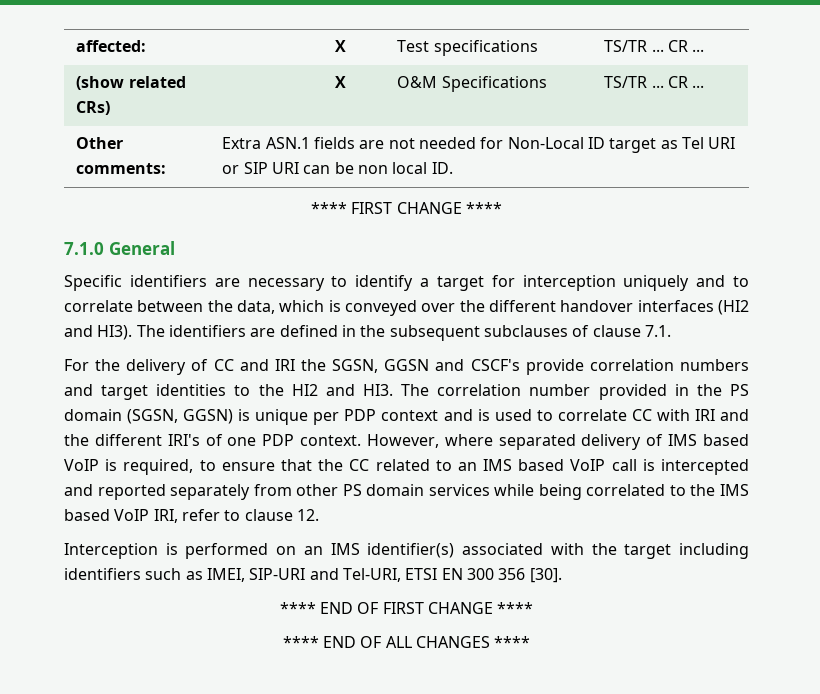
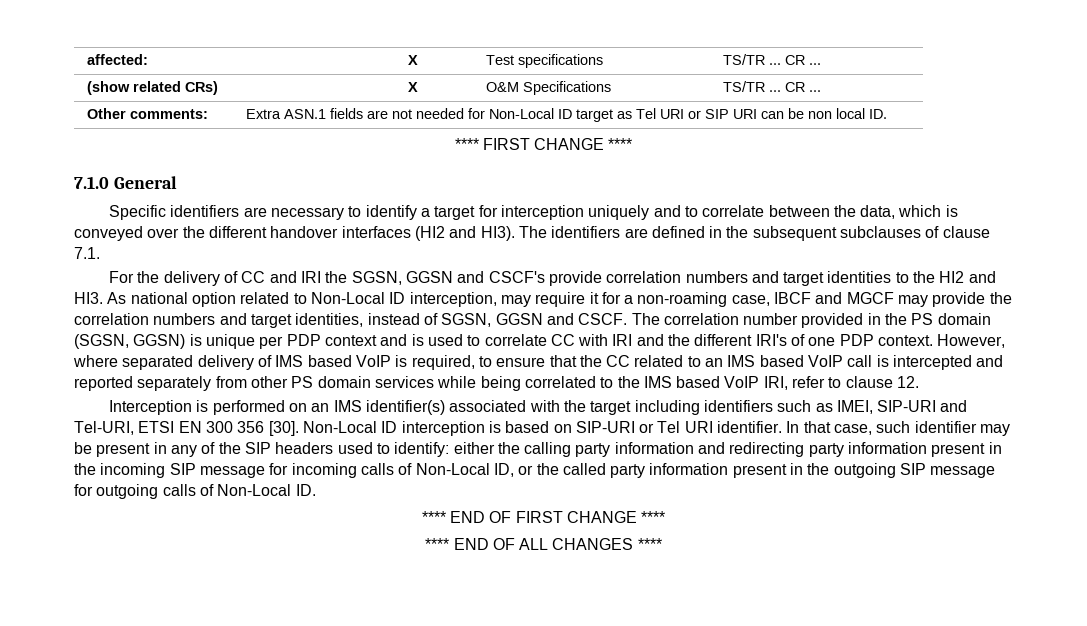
- For the delivery of CC and IRI the SGSN, GGSN and CSCF's provide correlation numbers and target identities to the HI2 and HI3. The correlation number provided in the PS domain (SGSN, GGSN) is unique per PDP context and is used to correlate CC with IRI and the different IRI's of one PDP context.
+ For the delivery of CC and IRI the SGSN, GGSN and CSCF's provide correlation numbers and target identities to the HI2 and HI3. As national option related to Non-Local ID interception, may require it for a non-roaming case, IBCF and MGCF may provide the correlation numbers and target identities, instead of SGSN, GGSN and CSCF. The correlation number provided in the PS domain (SGSN, GGSN) is unique per PDP context and is used to correlate CC with IRI and the different IRI's of one PDP context.
+ Non-Local ID interception is based on SIP-URI or Tel URI identifier. In that case, such identifier may be present in any of the SIP headers used to identify: either the calling party information and redirecting party information present in the incoming SIP message for incoming calls of Non-Local ID, or the called party information present in the outgoing SIP message for outgoing calls of Non-Local ID.

